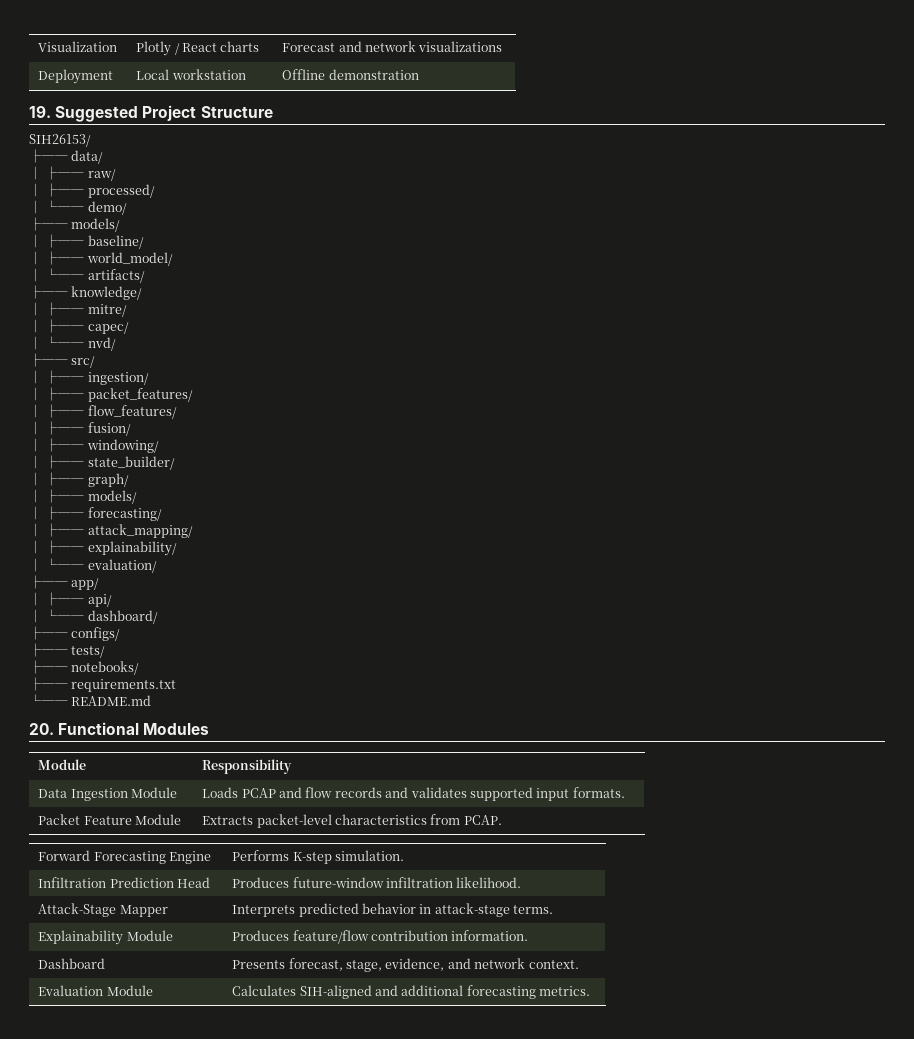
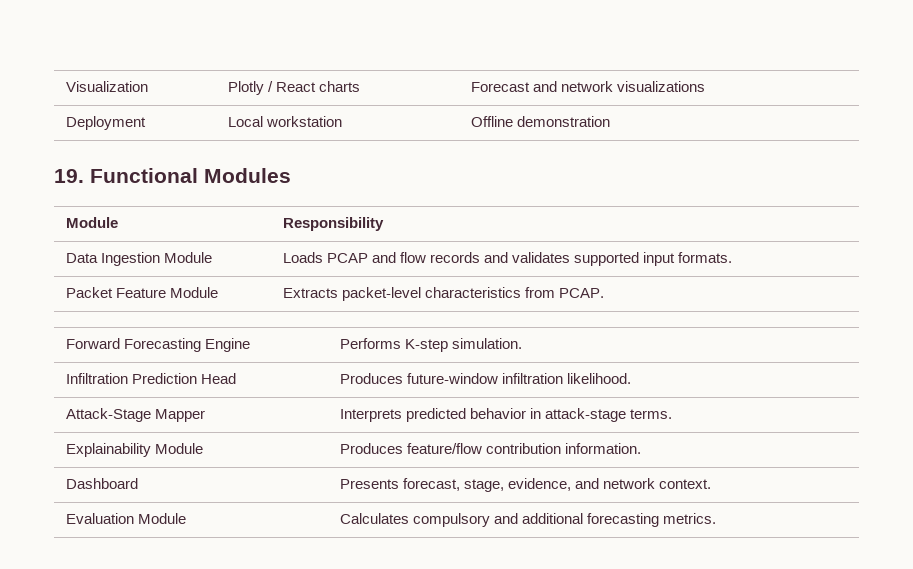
- 19. Suggested Project Structure
- SIH26153/
- ├── data/
- │ ├── raw/
- │ ├── processed/
- │ └── demo/
- ├── models/
- │ ├── baseline/
- │ ├── world_model/
- │ └── artifacts/
- ├── knowledge/
- │ ├── mitre/
- │ ├── capec/
- │ └── nvd/
- ├── src/
- │ ├── ingestion/
- │ ├── packet_features/
- │ ├── flow_features/
- │ ├── fusion/
- │ ├── windowing/
- │ ├── state_builder/
- │ ├── graph/
- │ ├── models/
- │ ├── forecasting/
- │ ├── attack_mapping/
- │ ├── explainability/
- │ └── evaluation/
- ├── app/
- │ ├── api/
- │ └── dashboard/
- ├── configs/
- ├── tests/
- ├── notebooks/
- ├── requirements.txt
- └── README.md
- 20. Functional Modules
+ 19. Functional Modules
- Evaluation Module | Calculates SIH-aligned and additional forecasting metrics.
+ Evaluation Module | Calculates compulsory and additional forecasting metrics.

